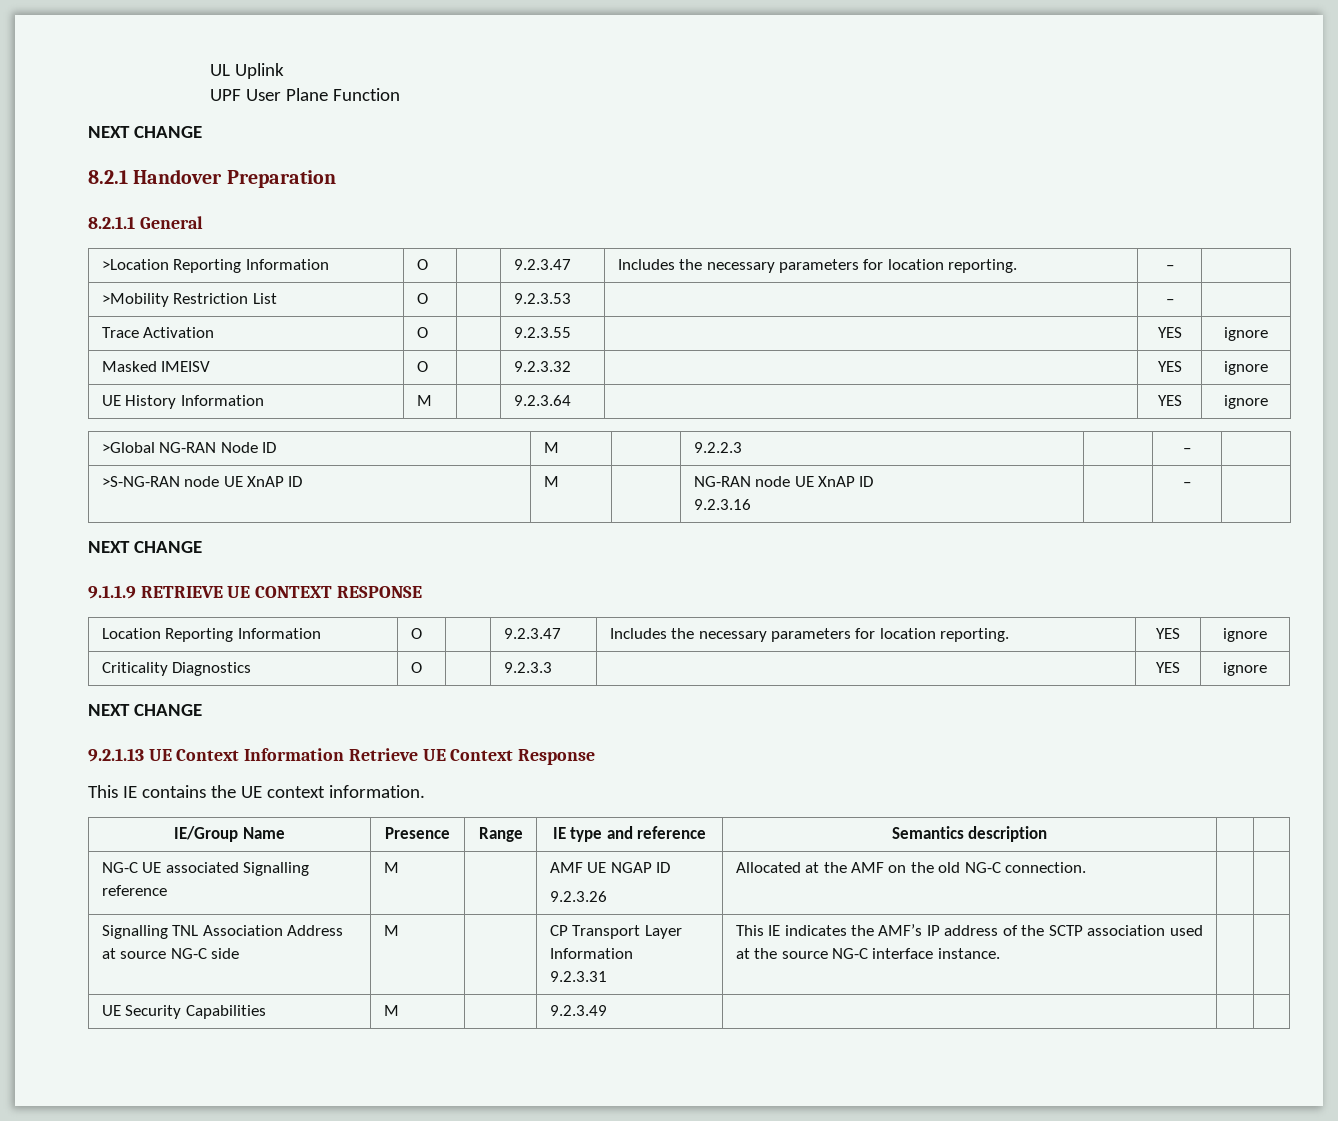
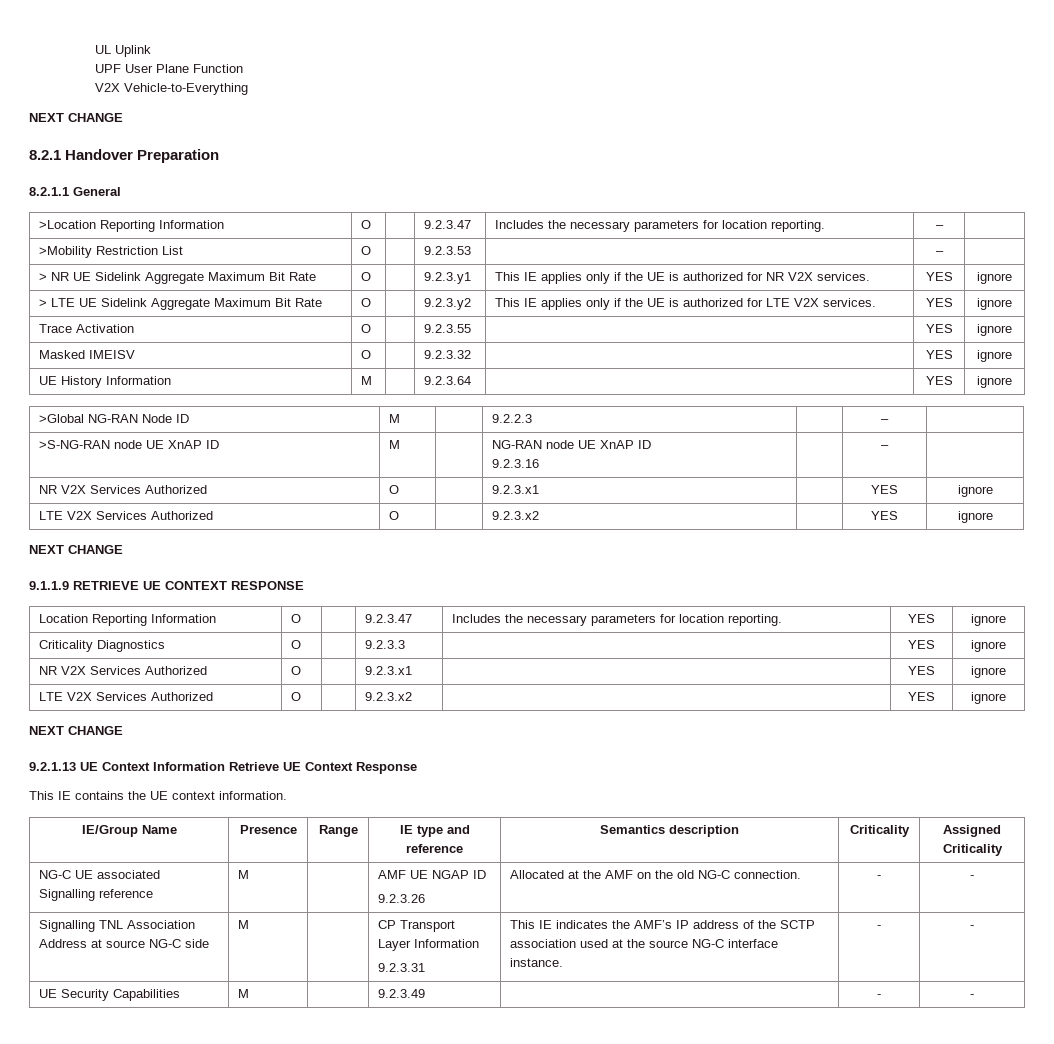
+ V2X Vehicle-to-Everything
+ > NR UE Sidelink Aggregate Maximum Bit Rate | O | | 9.2.3.y1 | This IE applies only if the UE is authorized for NR V2X services. | YES | ignore
+ > LTE UE Sidelink Aggregate Maximum Bit Rate | O | | 9.2.3.y2 | This IE applies only if the UE is authorized for LTE V2X services. | YES | ignore
  >S-NG-RAN node UE XnAP ID | M | | NG-RAN node UE XnAP ID
  9.2.3.16 | | – |
+ NR V2X Services Authorized | O | | 9.2.3.x1 | | YES | ignore
+ LTE V2X Services Authorized | O | | 9.2.3.x2 | | YES | ignore
  Criticality Diagnostics | O | | 9.2.3.3 | | YES | ignore
+ NR V2X Services Authorized | O | | 9.2.3.x1 | | YES | ignore
+ LTE V2X Services Authorized | O | | 9.2.3.x2 | | YES | ignore
- IE/Group Name | Presence | Range | IE type and reference | Semantics description | |
+ IE/Group Name | Presence | Range | IE type and reference | Semantics description | Criticality | Assigned Criticality
  NG-C UE associated Signalling reference | M | | AMF UE NGAP ID
- 9.2.3.26 | Allocated at the AMF on the old NG-C connection. | |
+ 9.2.3.26 | Allocated at the AMF on the old NG-C connection. | - | -
  Signalling TNL Association Address at source NG-C side | M | | CP Transport Layer Information
- 9.2.3.31 | This IE indicates the AMF’s IP address of the SCTP association used at the source NG-C interface instance. | |
+ 9.2.3.31 | This IE indicates the AMF’s IP address of the SCTP association used at the source NG-C interface instance. | - | -
- UE Security Capabilities | M | | 9.2.3.49 | | |
+ UE Security Capabilities | M | | 9.2.3.49 | | - | -

